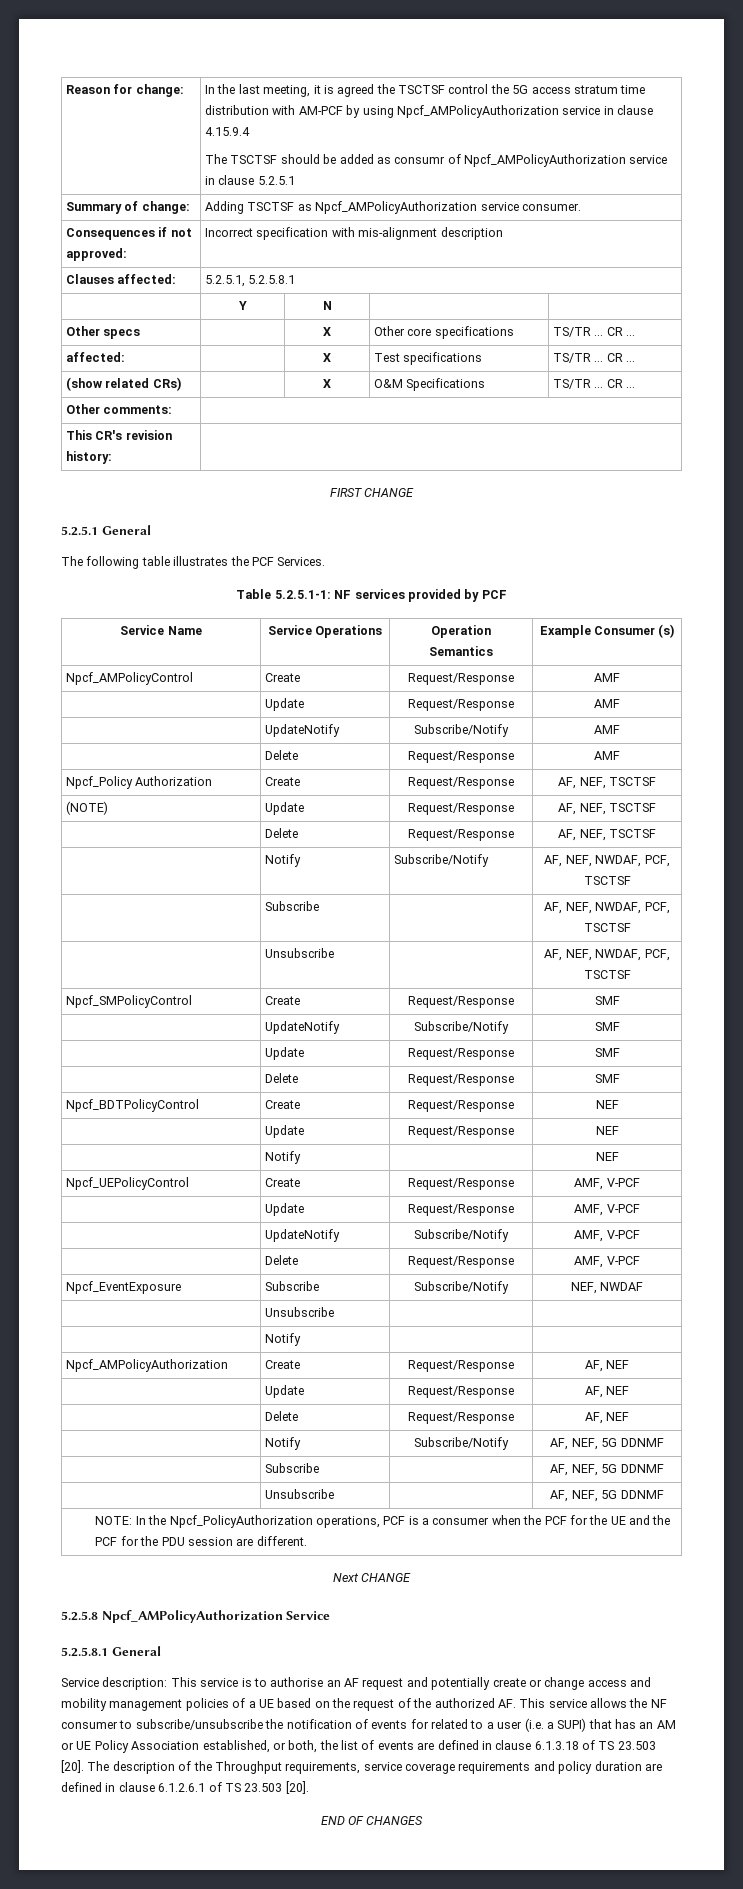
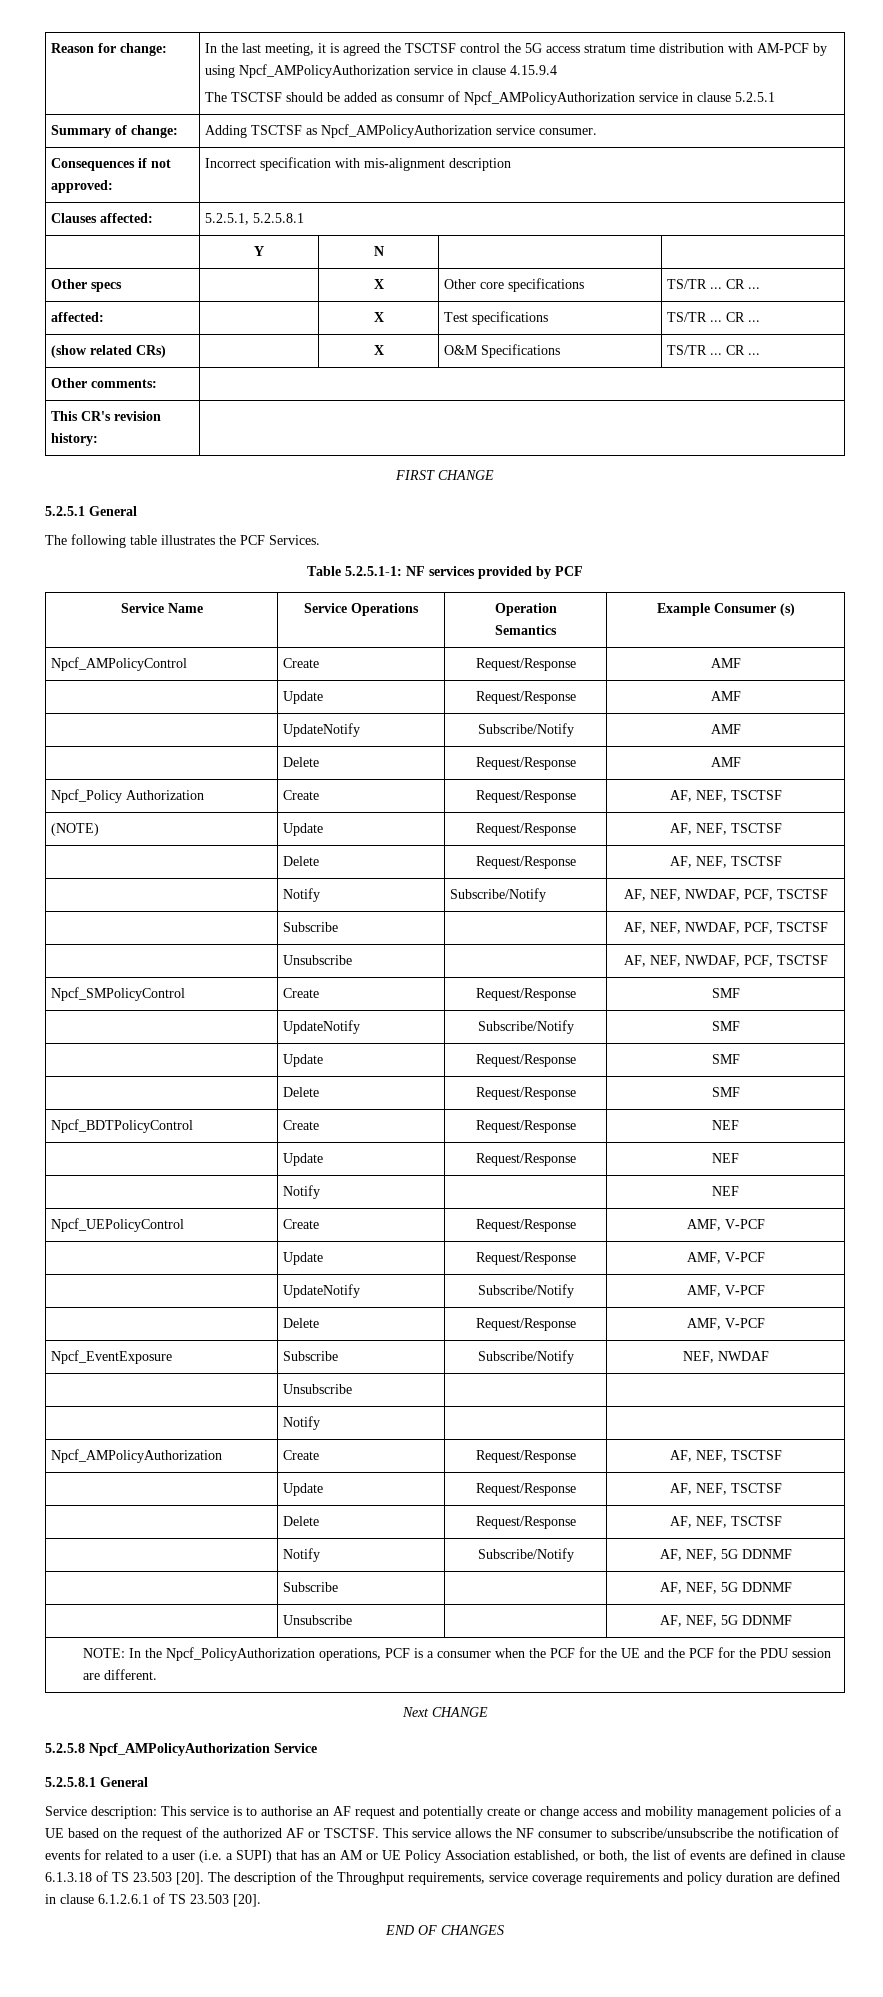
- Npcf_AMPolicyAuthorization | Create | Request/Response | AF, NEF
- | Update | Request/Response | AF, NEF
- | Delete | Request/Response | AF, NEF
+ Npcf_AMPolicyAuthorization | Create | Request/Response | AF, NEF, TSCTSF
+ | Update | Request/Response | AF, NEF, TSCTSF
+ | Delete | Request/Response | AF, NEF, TSCTSF
- This service is to authorise an AF request and potentially create or change access and mobility management policies of a UE based on the request of the authorized AF. This service allows the NF consumer to subscribe/unsubscribe the notification of events for related to a user (i.e. a SUPI) that has an AM or UE Policy Association established, or both, the list of events are defined in clause 6.1.3.18 of TS 23.503 [20].
+ This service is to authorise an AF request and potentially create or change access and mobility management policies of a UE based on the request of the authorized AF or TSCTSF. This service allows the NF consumer to subscribe/unsubscribe the notification of events for related to a user (i.e. a SUPI) that has an AM or UE Policy Association established, or both, the list of events are defined in clause 6.1.3.18 of TS 23.503 [20].

